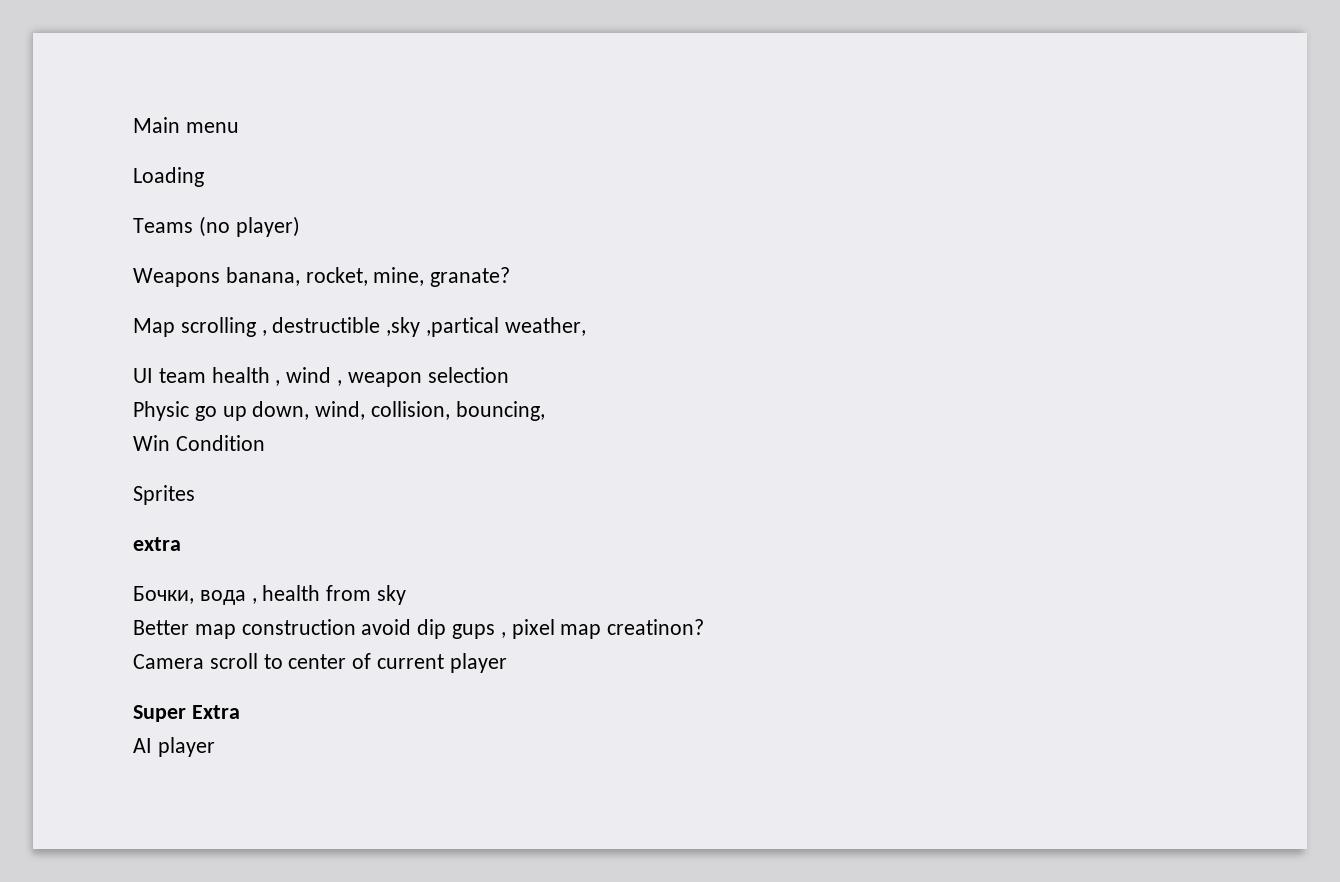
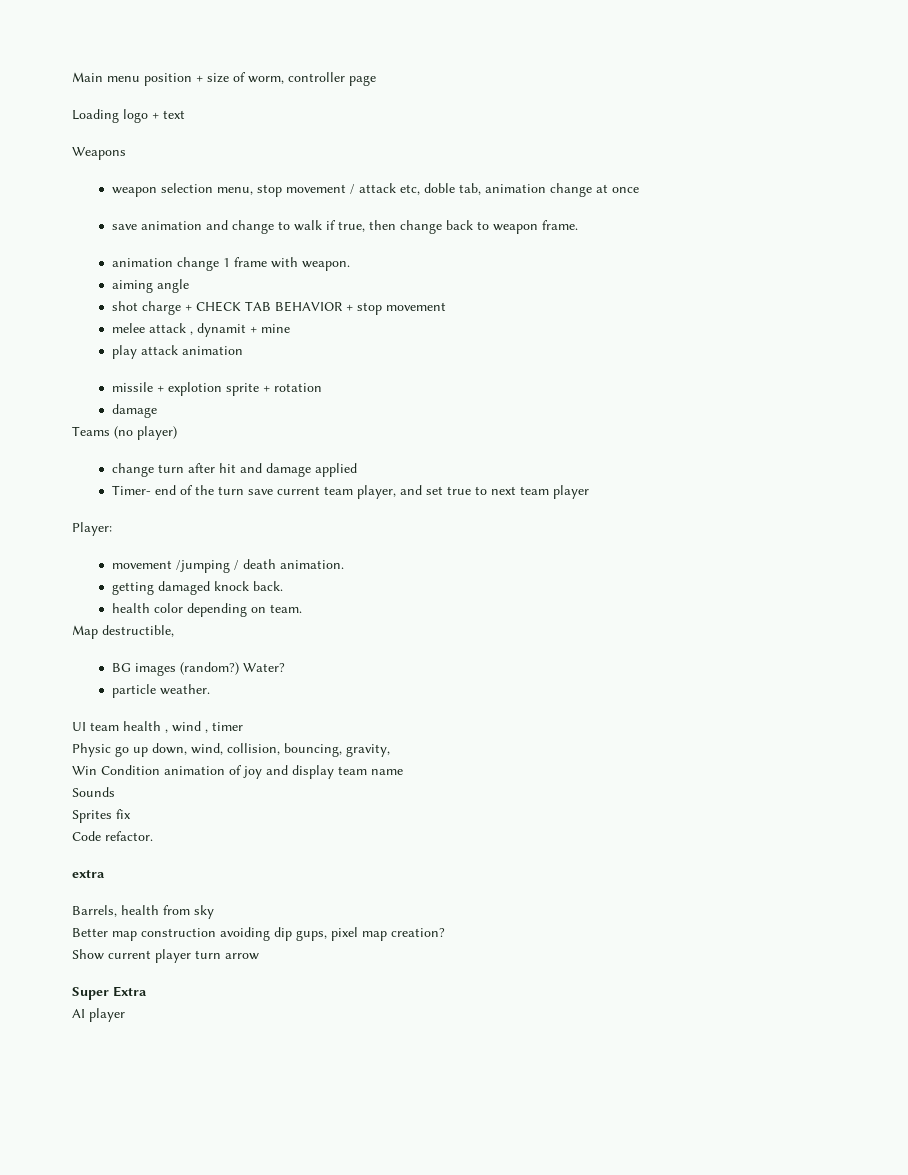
- Main menu
- Loading
+ Main menu position + size of worm, controller page
+ Loading logo + text
+ Weapons
+ weapon selection menu, stop movement / attack etc, doble tab, animation change at once
+ save animation and change to walk if true, then change back to weapon frame.
+ animation change 1 frame with weapon.
+ aiming angle
+ shot charge + CHECK TAB BEHAVIOR + stop movement
+ melee attack , dynamit + mine
+ play attack animation
+ missile + explotion sprite + rotation
+ damage
  Teams (no player)
- Weapons banana, rocket, mine, granate?
- Map scrolling , destructible ,sky ,partical weather,
+ change turn after hit and damage applied
+ Timer- end of the turn save current team player, and set true to next team player
+ Player:
+ movement /jumping / death animation.
+ getting damaged knock back.
+ health color depending on team.
+ Map destructible,
+ BG images (random?) Water?
+ particle weather.
- UI team health , wind , weapon selection
+ UI team health , wind , timer
- Physic go up down, wind, collision, bouncing,
+ Physic go up down, wind, collision, bouncing, gravity,
- Win Condition
- Sprites
+ Win Condition animation of joy and display team name
+ Sounds
+ Sprites fix
+ Code refactor.
  extra
- Бочки, вода , health from sky
+ Barrels, health from sky
- Better map construction avoid dip gups , pixel map creatinon?
- Camera scroll to center of current player
+ Better map construction avoiding dip gups, pixel map creation?
+ Show current player turn arrow

